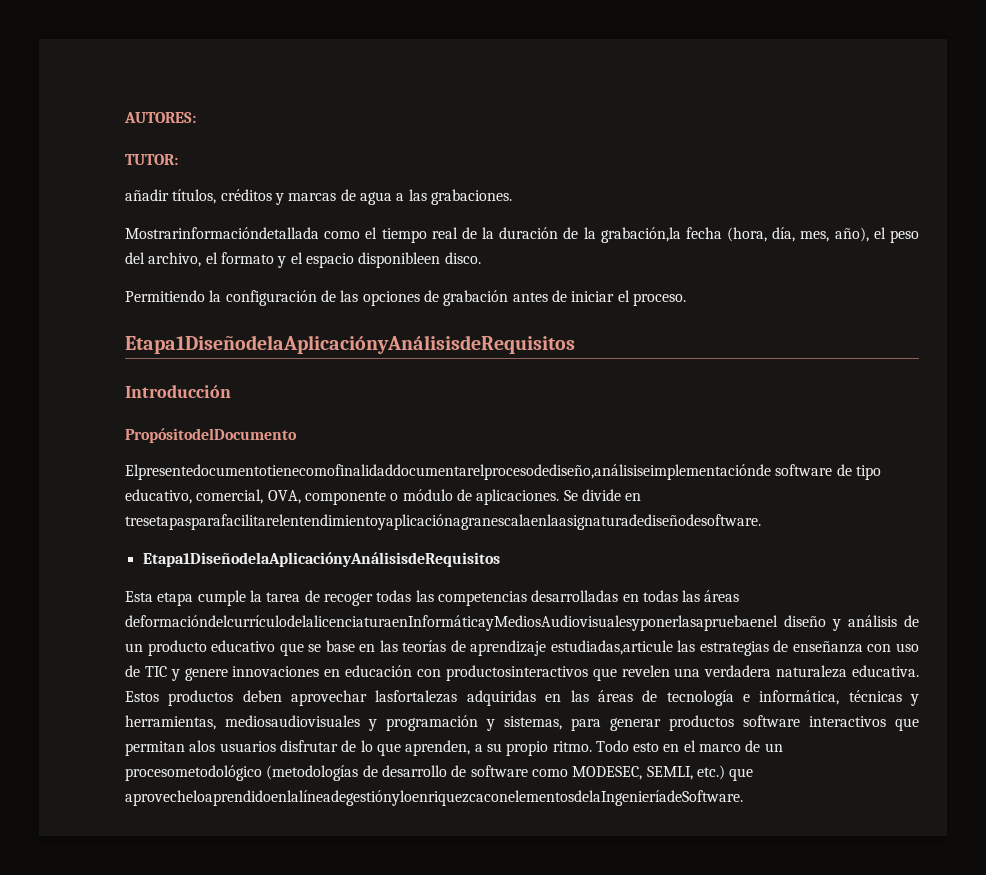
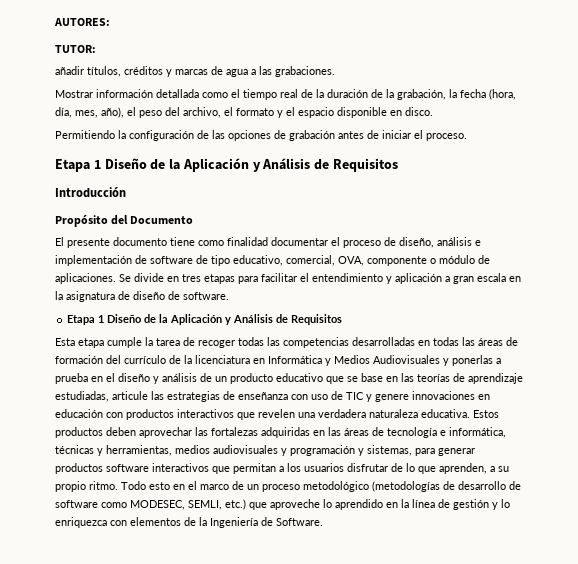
- Mostrarinformacióndetallada como el tiempo real de la duración de la grabación,la fecha (hora, día, mes, año), el peso del archivo, el formato y el espacio disponibleen disco.
+ Mostrar información detallada como el tiempo real de la duración de la grabación, la fecha (hora, día, mes, año), el peso del archivo, el formato y el espacio disponible en disco.
  Permitiendo la configuración de las opciones de grabación antes de iniciar el proceso.
- Etapa1DiseñodelaAplicaciónyAnálisisdeRequisitos
+ Etapa 1 Diseño de la Aplicación y Análisis de Requisitos
  Introducción
- PropósitodelDocumento
- Elpresentedocumentotienecomofinalidaddocumentarelprocesodediseño,análisiseimplementaciónde software de tipo educativo, comercial, OVA, componente o módulo de aplicaciones.
+ Propósito del Documento
+ El presente documento tiene como finalidad documentar el proceso de diseño, análisis e implementación de software de tipo educativo, comercial, OVA, componente o módulo de aplicaciones.
- Se divide en tresetapasparafacilitarelentendimientoyaplicaciónagranescalaenlaasignaturadediseñodesoftware.
- Etapa1DiseñodelaAplicaciónyAnálisisdeRequisitos
+ Se divide en tres etapas para facilitar el entendimiento y aplicación a gran escala en la asignatura de diseño de software.
+ Etapa 1 Diseño de la Aplicación y Análisis de Requisitos
- Esta etapa cumple la tarea de recoger todas las competencias desarrolladas en todas las áreas deformacióndelcurrículodelalicenciaturaenInformáticayMediosAudiovisualesyponerlasapruebaenel diseño y análisis de un producto educativo que se base en las teorías de aprendizaje estudiadas,articule las estrategias de enseñanza con uso de TIC y genere innovaciones en educación con productosinteractivos que revelen una verdadera naturaleza educativa.
+ Esta etapa cumple la tarea de recoger todas las competencias desarrolladas en todas las áreas de formación del currículo de la licenciatura en Informática y Medios Audiovisuales y ponerlas a prueba en el diseño y análisis de un producto educativo que se base en las teorías de aprendizaje estudiadas, articule las estrategias de enseñanza con uso de TIC y genere innovaciones en educación con productos interactivos que revelen una verdadera naturaleza educativa.
- Estos productos deben aprovechar lasfortalezas adquiridas en las áreas de tecnología e informática, técnicas y herramientas, mediosaudiovisuales y programación y sistemas, para generar productos software interactivos que permitan alos usuarios disfrutar de lo que aprenden, a su propio ritmo.
+ Estos productos deben aprovechar las fortalezas adquiridas en las áreas de tecnología e informática, técnicas y herramientas, medios audiovisuales y programación y sistemas, para generar productos software interactivos que permitan a los usuarios disfrutar de lo que aprenden, a su propio ritmo.
- Todo esto en el marco de un procesometodológico (metodologías de desarrollo de software como MODESEC, SEMLI, etc.) que aprovecheloaprendidoenlalíneadegestiónyloenriquezcaconelementosdelaIngenieríadeSoftware.
+ Todo esto en el marco de un proceso metodológico (metodologías de desarrollo de software como MODESEC, SEMLI, etc.) que aproveche lo aprendido en la línea de gestión y lo enriquezca con elementos de la Ingeniería de Software.

